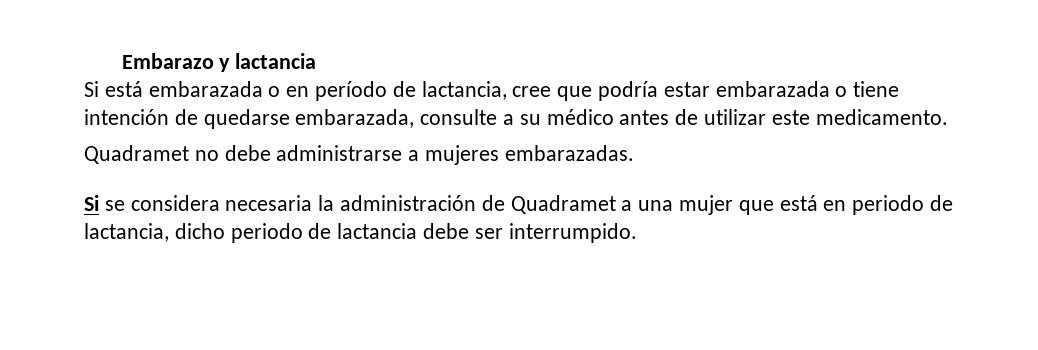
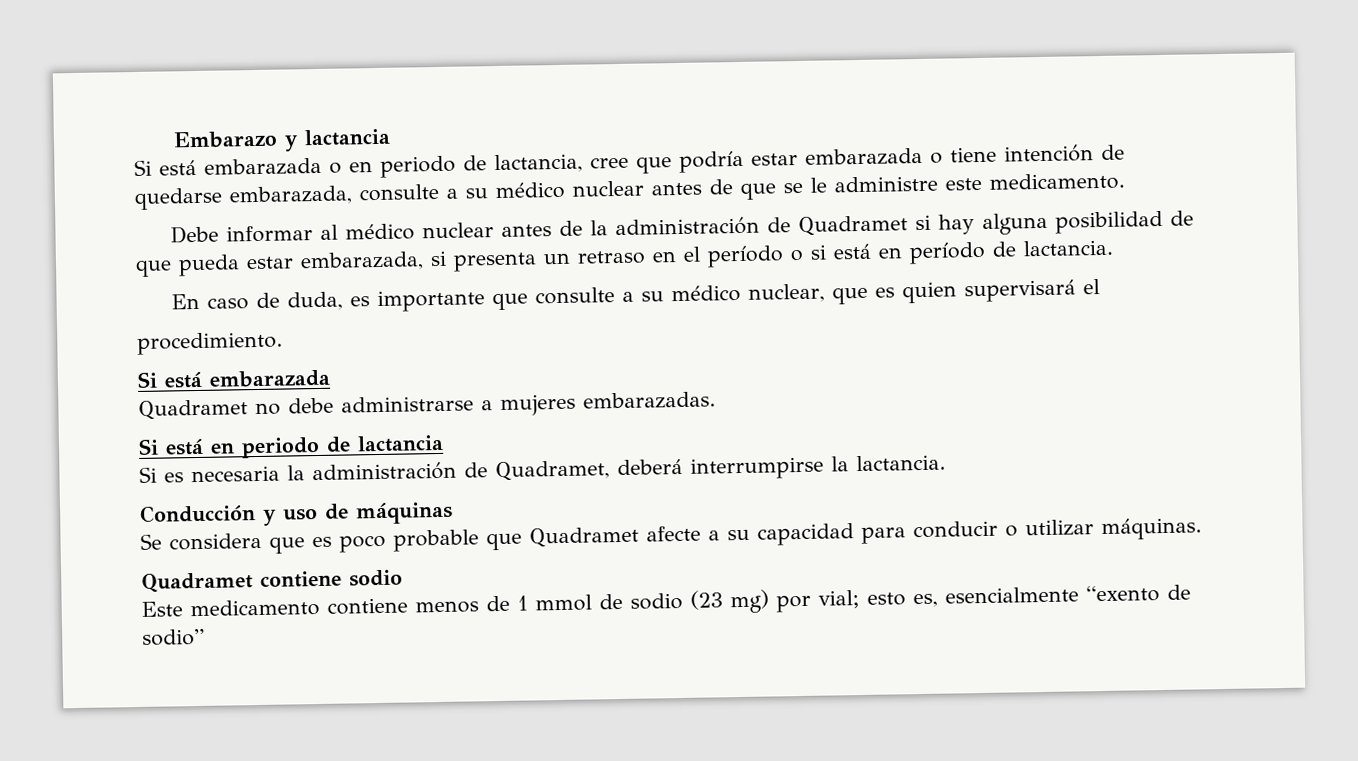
- Si está embarazada o en período de lactancia, cree que podría estar embarazada o tiene intención de quedarse embarazada, consulte a su médico antes de utilizar este medicamento.
+ Si está embarazada o en periodo de lactancia, cree que podría estar embarazada o tiene intención de quedarse embarazada, consulte a su médico nuclear antes de que se le administre este medicamento.
+ Debe informar al médico nuclear antes de la administración de Quadramet si hay alguna posibilidad de que pueda estar embarazada, si presenta un retraso en el período o si está en período de lactancia.
+ En caso de duda, es importante que consulte a su médico nuclear, que es quien supervisará el
+ procedimiento.
+ Si está embarazada
- Si se considera necesaria la administración de Quadramet a una mujer que está en periodo de lactancia, dicho periodo de lactancia debe ser interrumpido.
+ Si está en periodo de lactancia
+ Si es necesaria la administración de Quadramet, deberá interrumpirse la lactancia.
+ Conducción y uso de máquinas
+ Se considera que es poco probable que Quadramet afecte a su capacidad para conducir o utilizar máquinas.
+ Quadramet contiene sodio
+ Este medicamento contiene menos de 1 mmol de sodio (23 mg) por vial; esto es, esencialmente “exento de sodio”

